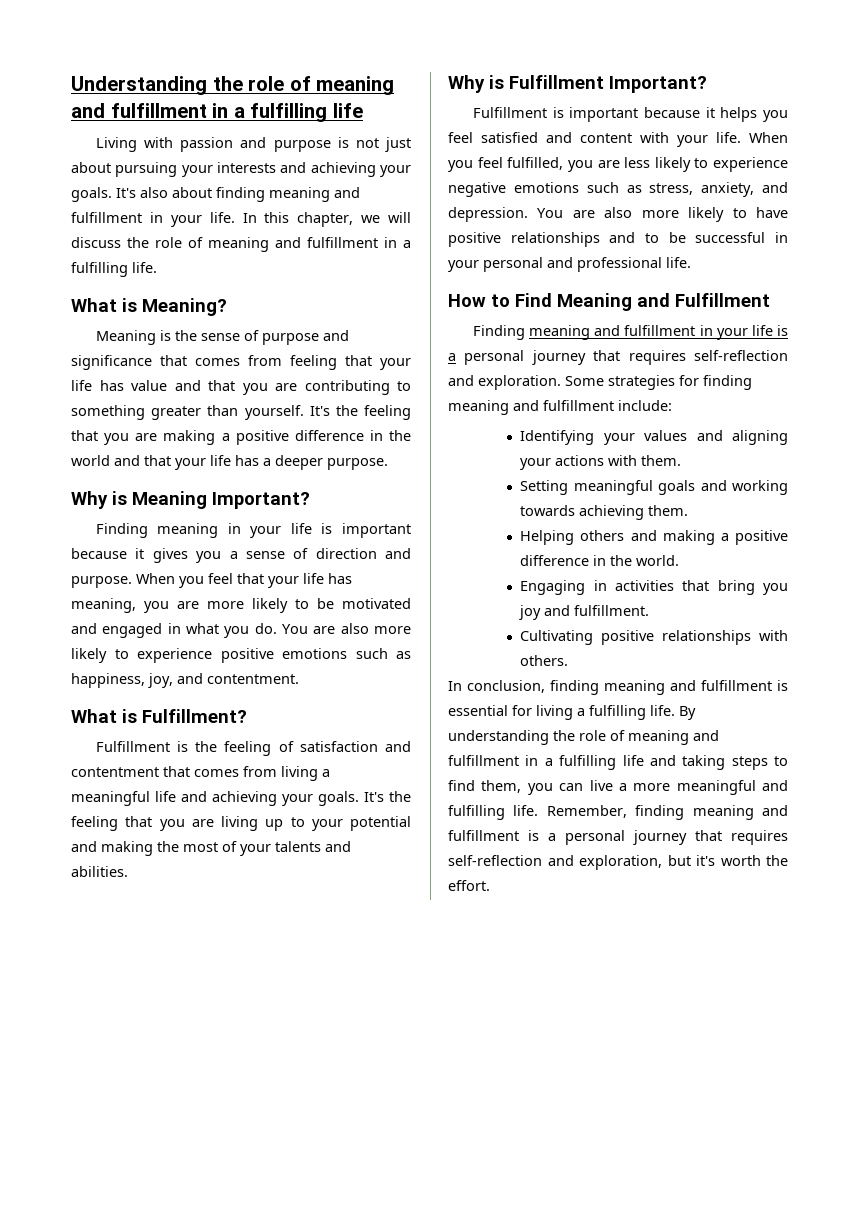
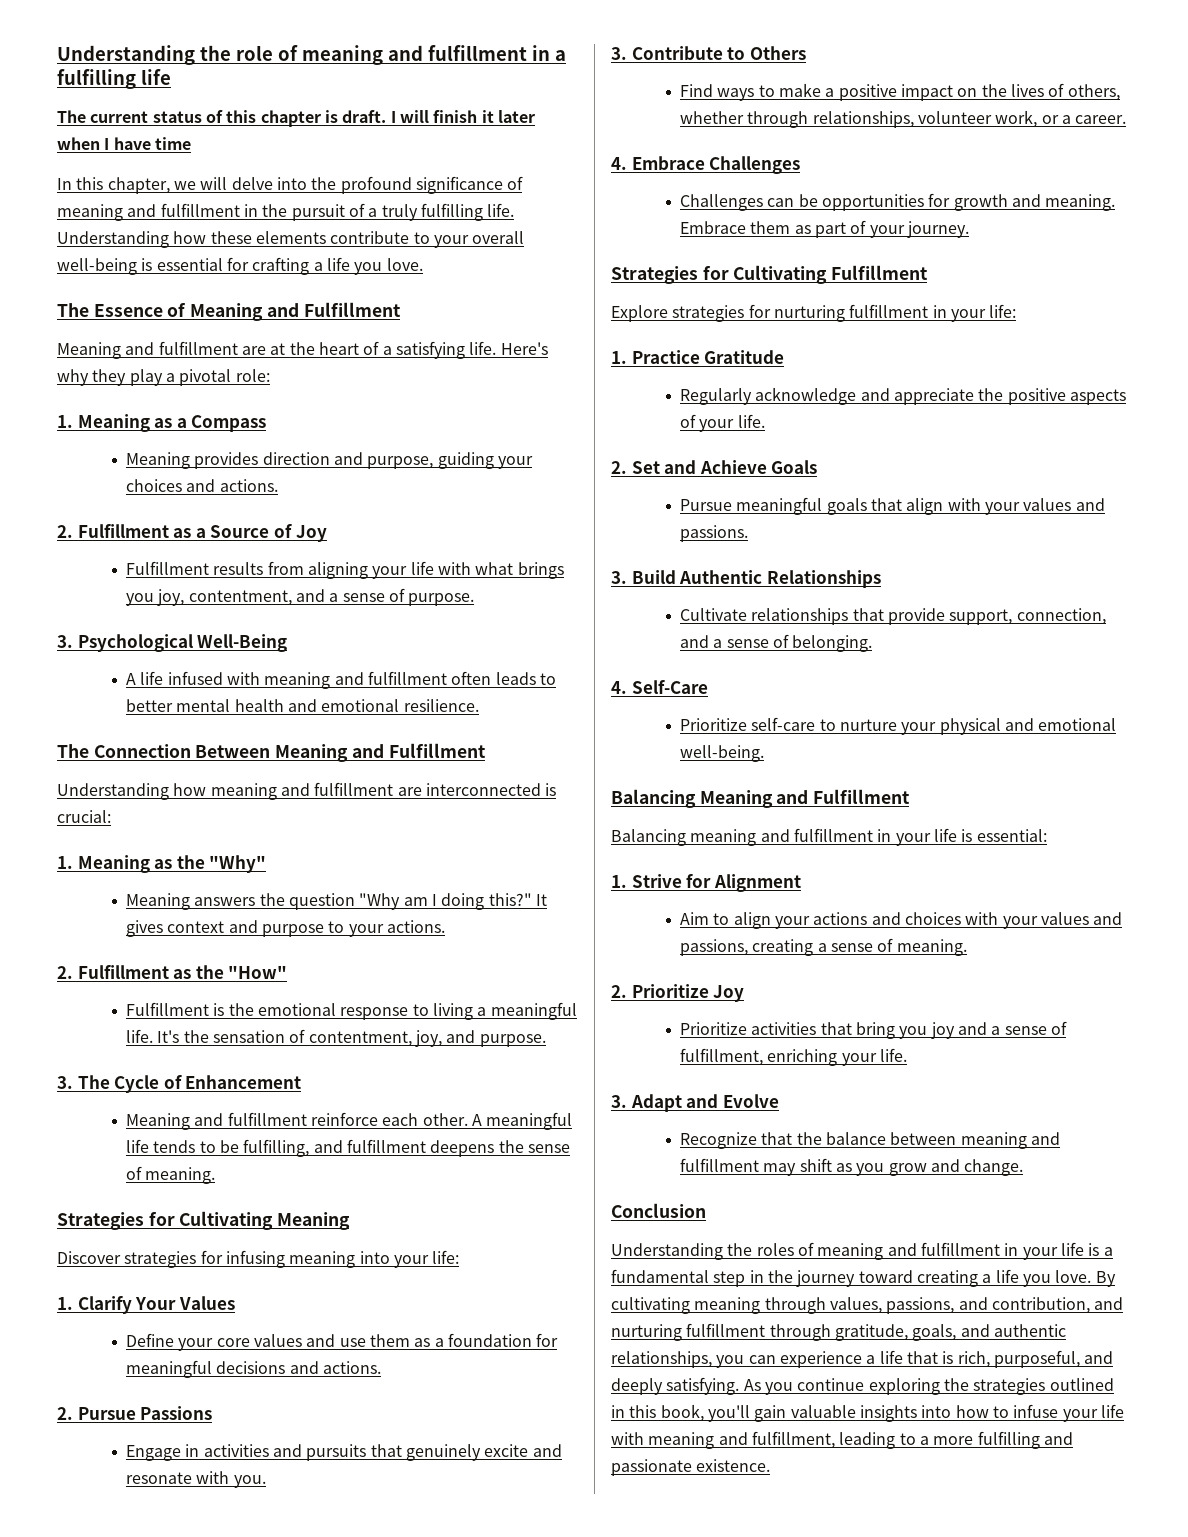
- Living with passion and purpose is not just about pursuing your interests and achieving your goals. It's also about finding meaning and fulfillment in your life. In this chapter, we will discuss the role of meaning and fulfillment in a fulfilling life.
- What is Meaning?
- Meaning is the sense of purpose and significance that comes from feeling that your life has value and that you are contributing to something greater than yourself. It's the feeling that you are making a positive difference in the world and that your life has a deeper purpose.
- Why is Meaning Important?
- Finding meaning in your life is important because it gives you a sense of direction and purpose. When you feel that your life has meaning, you are more likely to be motivated and engaged in what you do. You are also more likely to experience positive emotions such as happiness, joy, and contentment.
- What is Fulfillment?
- Fulfillment is the feeling of satisfaction and contentment that comes from living a meaningful life and achieving your goals. It's the feeling that you are living up to your potential and making the most of your talents and abilities.
- Why is Fulfillment Important?
- Fulfillment is important because it helps you feel satisfied and content with your life. When you feel fulfilled, you are less likely to experience negative emotions such as stress, anxiety, and depression. You are also more likely to have positive relationships and to be successful in your personal and professional life.
- How to Find Meaning and Fulfillment
- Finding meaning and fulfillment in your life is a personal journey that requires self-reflection and exploration. Some strategies for finding meaning and fulfillment include:
- Identifying your values and aligning your actions with them.
- Setting meaningful goals and working towards achieving them.
- Helping others and making a positive difference in the world.
- Engaging in activities that bring you joy and fulfillment.
- Cultivating positive relationships with others.
- In conclusion, finding meaning and fulfillment is essential for living a fulfilling life. By understanding the role of meaning and fulfillment in a fulfilling life and taking steps to find them, you can live a more meaningful and fulfilling life. Remember, finding meaning and fulfillment is a personal journey that requires self-reflection and exploration, but it's worth the effort.
+ The current status of this chapter is draft. I will finish it later when I have time
+ In this chapter, we will delve into the profound significance of meaning and fulfillment in the pursuit of a truly fulfilling life. Understanding how these elements contribute to your overall well-being is essential for crafting a life you love.
+ The Essence of Meaning and Fulfillment
+ Meaning and fulfillment are at the heart of a satisfying life. Here's why they play a pivotal role:
+ 1. Meaning as a Compass
+ Meaning provides direction and purpose, guiding your choices and actions.
+ 2. Fulfillment as a Source of Joy
+ Fulfillment results from aligning your life with what brings you joy, contentment, and a sense of purpose.
+ 3. Psychological Well-Being
+ A life infused with meaning and fulfillment often leads to better mental health and emotional resilience.
+ The Connection Between Meaning and Fulfillment
+ Understanding how meaning and fulfillment are interconnected is crucial:
+ 1. Meaning as the "Why"
+ Meaning answers the question "Why am I doing this?" It gives context and purpose to your actions.
+ 2. Fulfillment as the "How"
+ Fulfillment is the emotional response to living a meaningful life. It's the sensation of contentment, joy, and purpose.
+ 3. The Cycle of Enhancement
+ Meaning and fulfillment reinforce each other. A meaningful life tends to be fulfilling, and fulfillment deepens the sense of meaning.
+ Strategies for Cultivating Meaning
+ Discover strategies for infusing meaning into your life:
+ 1. Clarify Your Values
+ Define your core values and use them as a foundation for meaningful decisions and actions.
+ 2. Pursue Passions
+ Engage in activities and pursuits that genuinely excite and resonate with you.
+ 3. Contribute to Others
+ Find ways to make a positive impact on the lives of others, whether through relationships, volunteer work, or a career.
+ 4. Embrace Challenges
+ Challenges can be opportunities for growth and meaning. Embrace them as part of your journey.
+ Strategies for Cultivating Fulfillment
+ Explore strategies for nurturing fulfillment in your life:
+ 1. Practice Gratitude
+ Regularly acknowledge and appreciate the positive aspects of your life.
+ 2. Set and Achieve Goals
+ Pursue meaningful goals that align with your values and passions.
+ 3. Build Authentic Relationships
+ Cultivate relationships that provide support, connection, and a sense of belonging.
+ 4. Self-Care
+ Prioritize self-care to nurture your physical and emotional well-being.
+ Balancing Meaning and Fulfillment
+ Balancing meaning and fulfillment in your life is essential:
+ 1. Strive for Alignment
+ Aim to align your actions and choices with your values and passions, creating a sense of meaning.
+ 2. Prioritize Joy
+ Prioritize activities that bring you joy and a sense of fulfillment, enriching your life.
+ 3. Adapt and Evolve
+ Recognize that the balance between meaning and fulfillment may shift as you grow and change.
+ Conclusion
+ Understanding the roles of meaning and fulfillment in your life is a fundamental step in the journey toward creating a life you love. By cultivating meaning through values, passions, and contribution, and nurturing fulfillment through gratitude, goals, and authentic relationships, you can experience a life that is rich, purposeful, and deeply satisfying. As you continue exploring the strategies outlined in this book, you'll gain valuable insights into how to infuse your life with meaning and fulfillment, leading to a more fulfilling and passionate existence.

